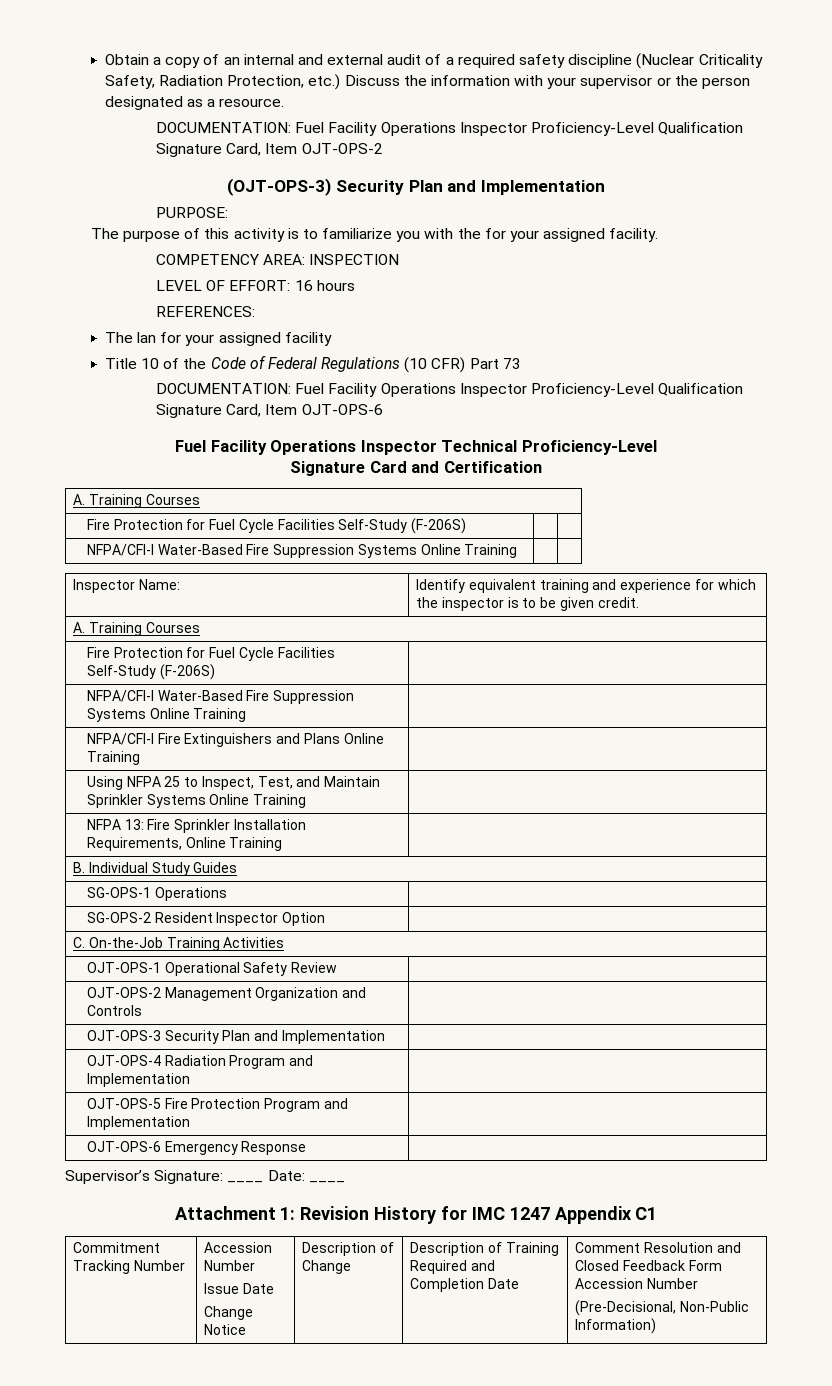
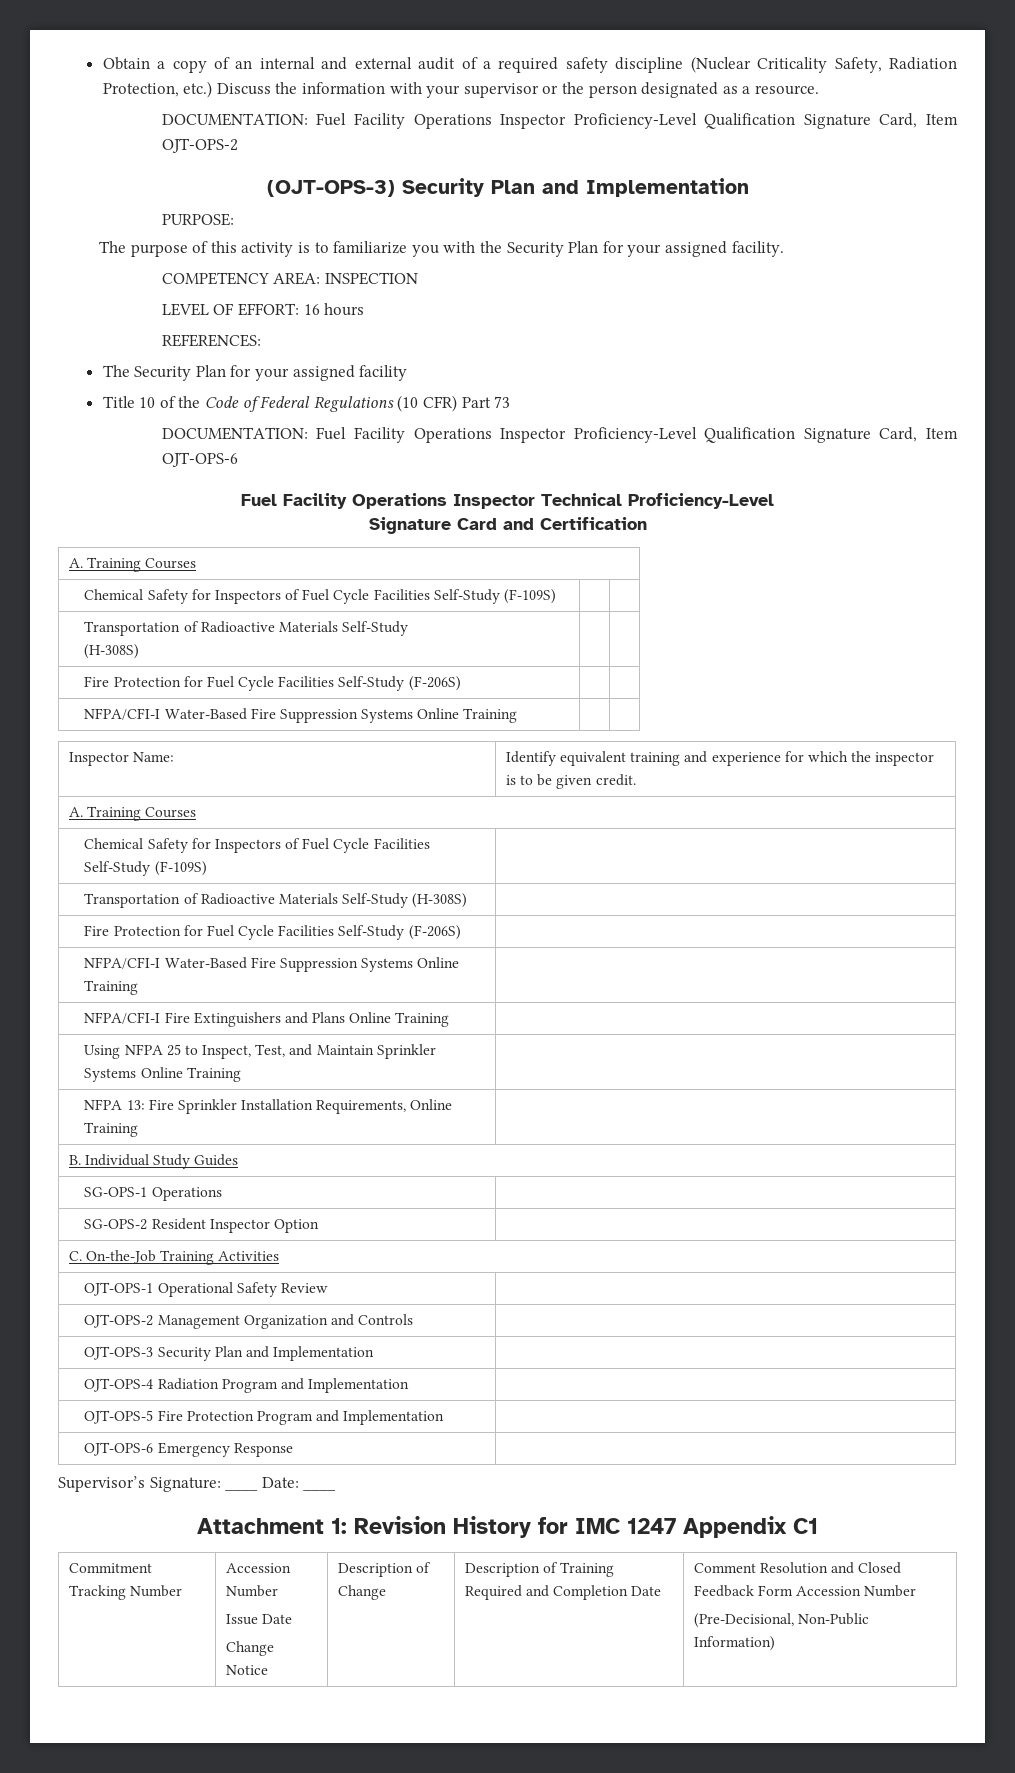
- The purpose of this activity is to familiarize you with the for your assigned facility.
+ The purpose of this activity is to familiarize you with the Security Plan for your assigned facility.
- The lan for your assigned facility
+ The Security Plan for your assigned facility
+ Chemical Safety for Inspectors of Fuel Cycle Facilities Self-Study (F-109S) | |
+ Transportation of Radioactive Materials Self-Study
+ (H-308S) | |
  Inspector Name: | Identify equivalent training and experience for which the inspector is to be given credit.
  A. Training Courses
+ Chemical Safety for Inspectors of Fuel Cycle Facilities Self-Study (F-109S) |
+ Transportation of Radioactive Materials Self-Study (H-308S) |

